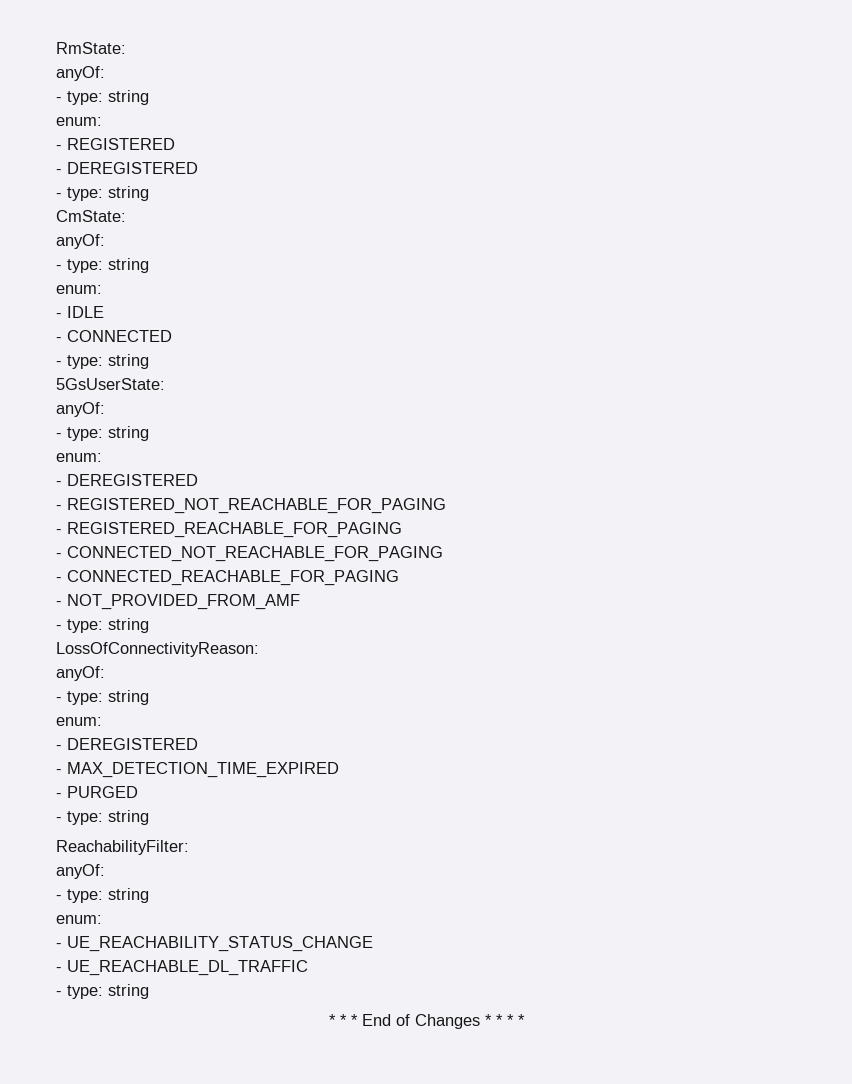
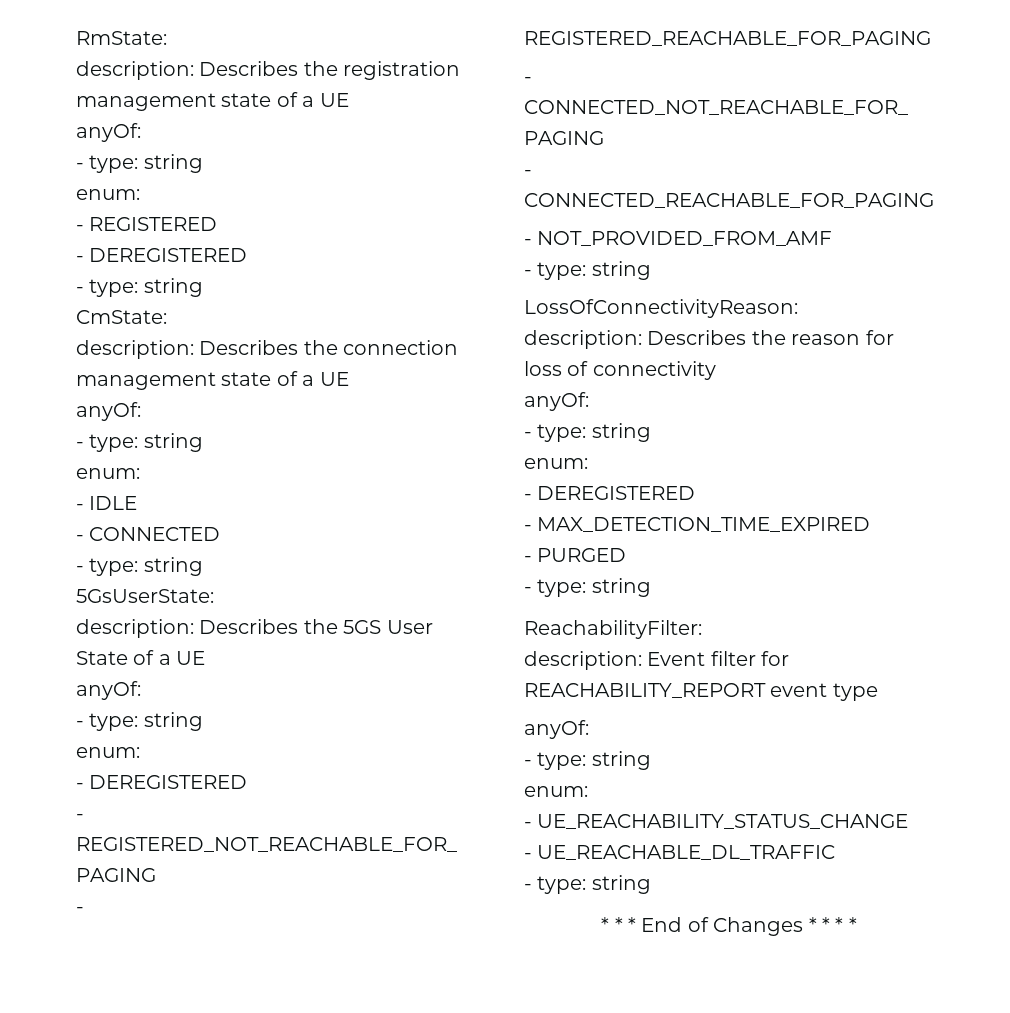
+ description: Describes the registration management state of a UE
+ description: Describes the connection management state of a UE
+ description: Describes the 5GS User State of a UE
+ description: Describes the reason for loss of connectivity
+ description: Event filter for REACHABILITY_REPORT event type

